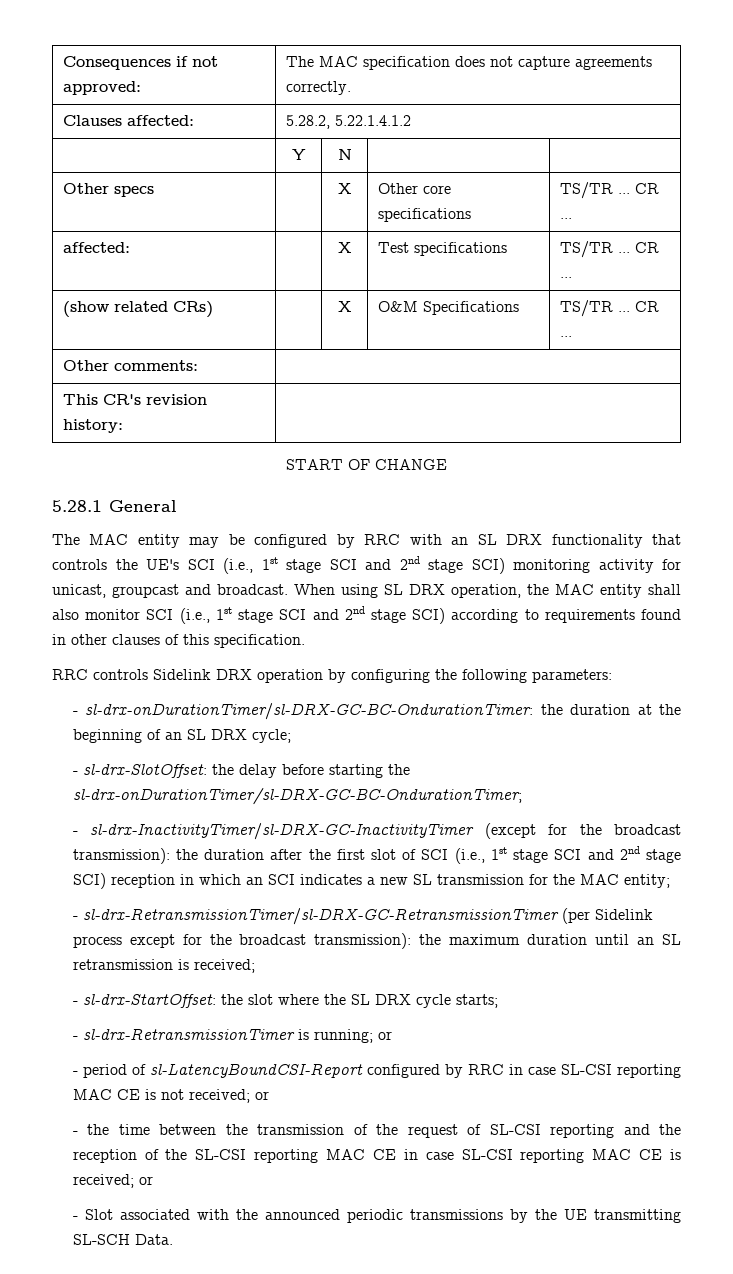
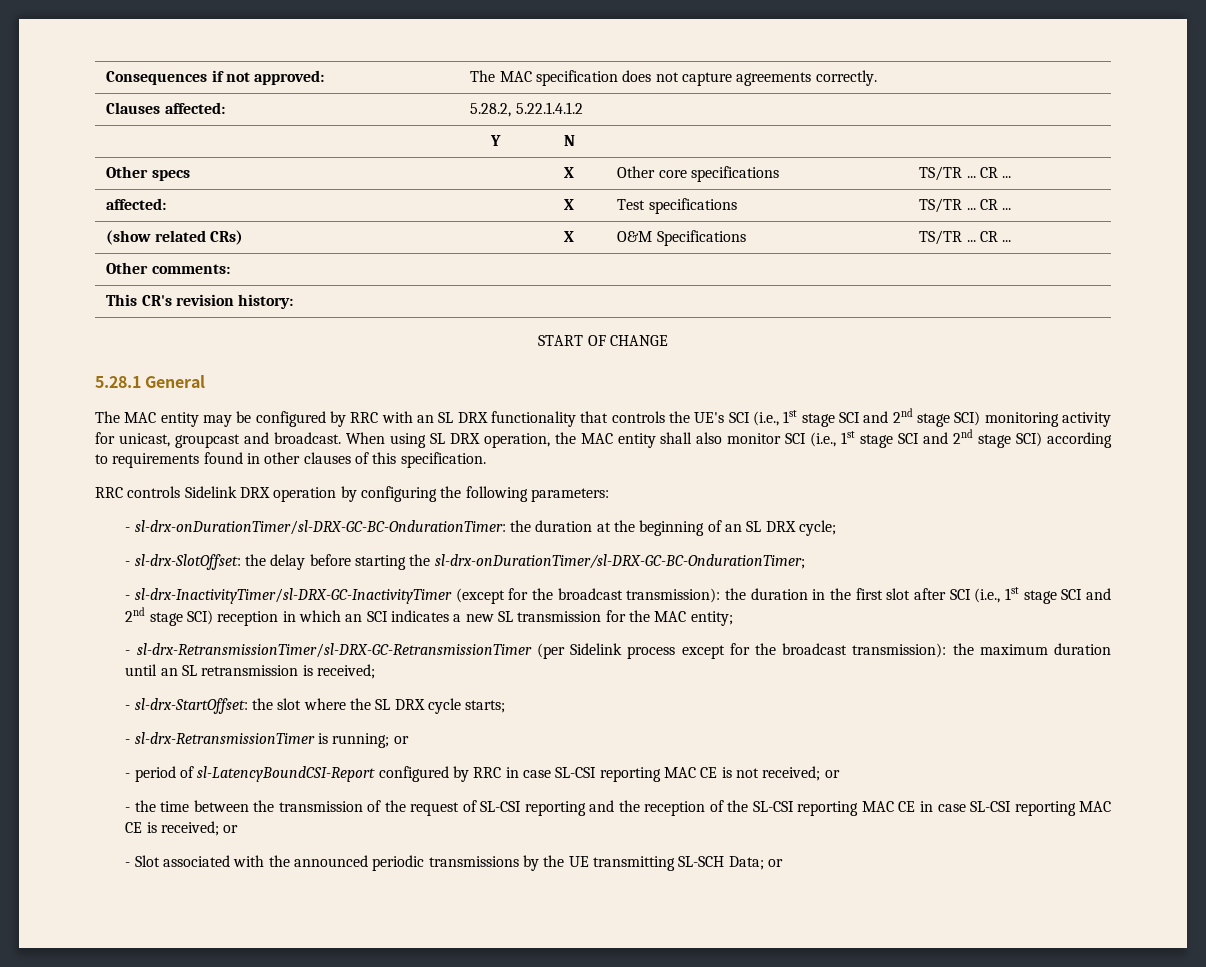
- - sl-drx-InactivityTimer/sl-DRX-GC-InactivityTimer (except for the broadcast transmission): the duration after the first slot of SCI (i.e., 1st stage SCI and 2nd stage SCI) reception in which an SCI indicates a new SL transmission for the MAC entity;
+ - sl-drx-InactivityTimer/sl-DRX-GC-InactivityTimer (except for the broadcast transmission): the duration in the first slot after SCI (i.e., 1st stage SCI and 2nd stage SCI) reception in which an SCI indicates a new SL transmission for the MAC entity;
- - Slot associated with the announced periodic transmissions by the UE transmitting SL-SCH Data.
+ - Slot associated with the announced periodic transmissions by the UE transmitting SL-SCH Data; or

